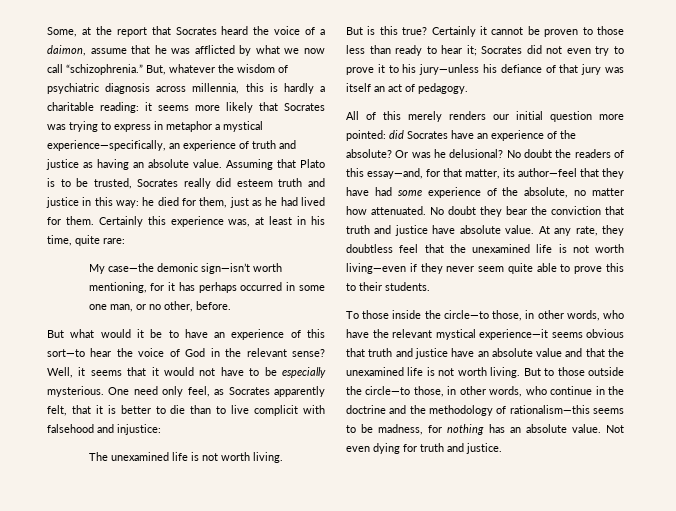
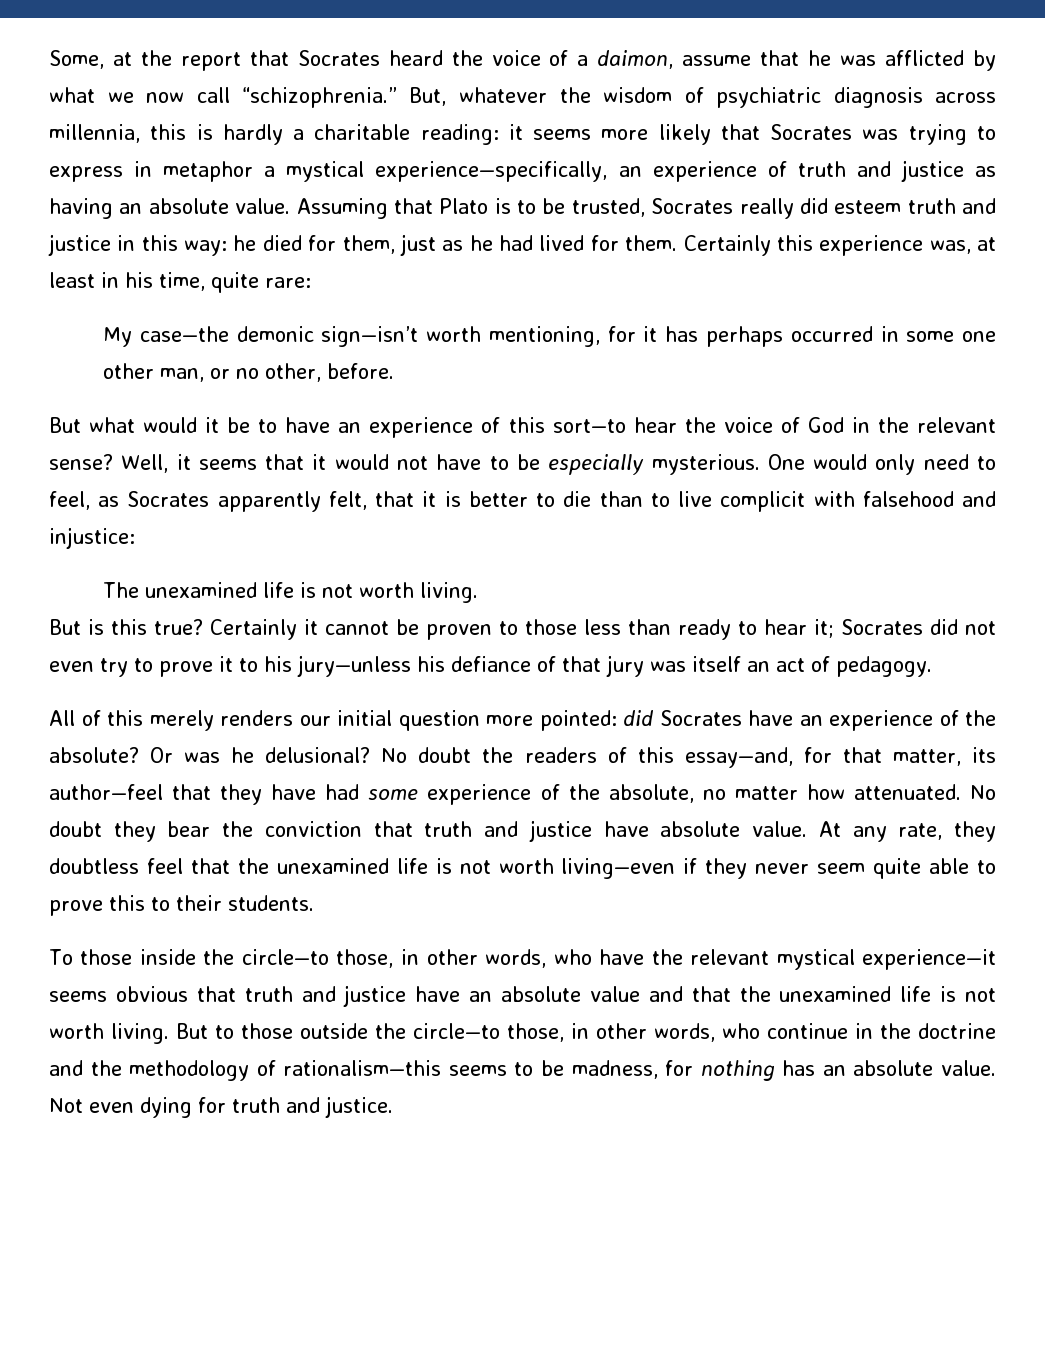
- My case—the demonic sign—isn’t worth mentioning, for it has perhaps occurred in some one man, or no other, before.
+ My case—the demonic sign—isn’t worth mentioning, for it has perhaps occurred in some one other man, or no other, before.
- One need only feel, as Socrates apparently felt, that it is better to die than to live complicit with falsehood and injustice:
+ One would only need to feel, as Socrates apparently felt, that it is better to die than to live complicit with falsehood and injustice:

